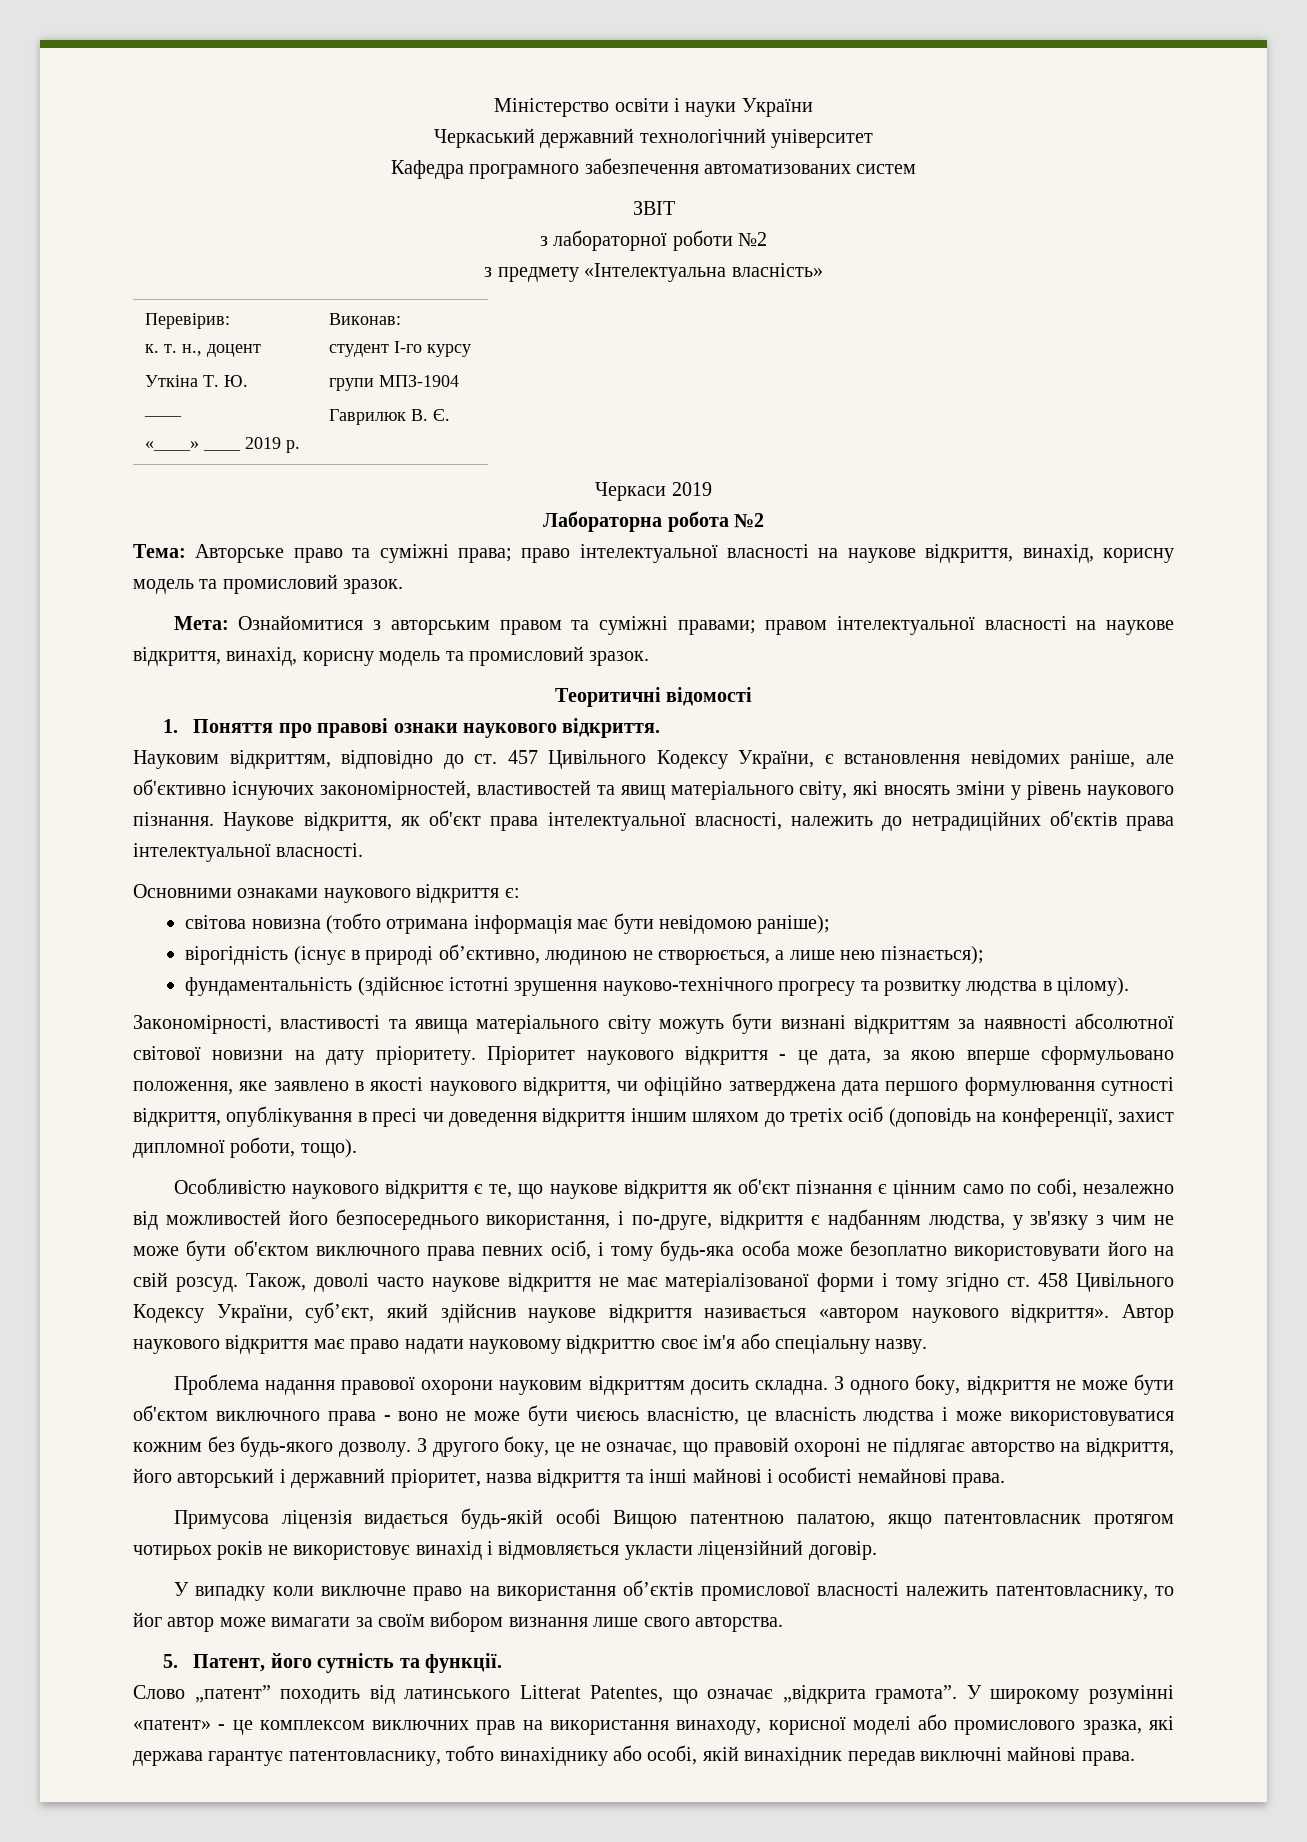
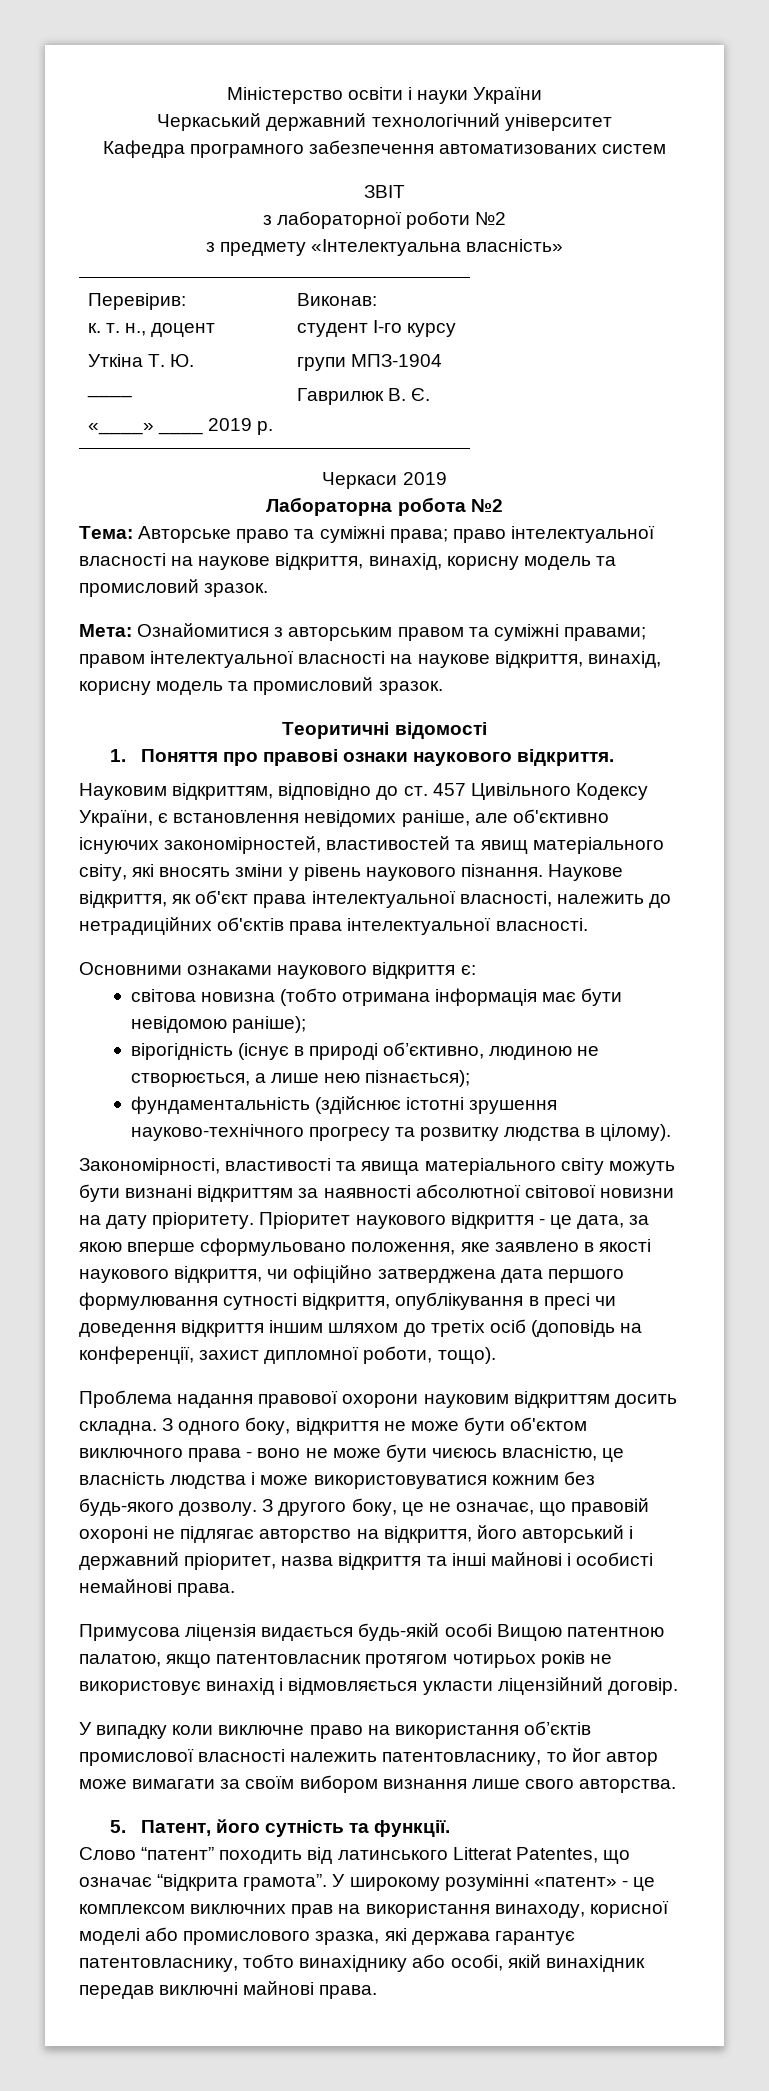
- Особливістю наукового відкриття є те, що наукове відкриття як об'єкт пізнання є цінним само по собі, незалежно від можливостей його безпосереднього використання, і по-друге, відкриття є надбанням людства, у зв'язку з чим не може бути об'єктом виключного права певних осіб, і тому будь-яка особа може безоплатно використовувати його на свій розсуд. Також, доволі часто наукове відкриття не має матеріалізованої форми і тому згідно ст. 458 Цивільного Кодексу України, суб’єкт, який здійснив наукове відкриття називається «автором наукового відкриття». Автор наукового відкриття має право надати науковому відкриттю своє ім'я або спеціальну назву.
- Слово „патент” походить від латинського Litterat Patentes, що означає „відкрита грамота”.
+ Слово “патент” походить від латинського Litterat Patentes, що означає “відкрита грамота”.

